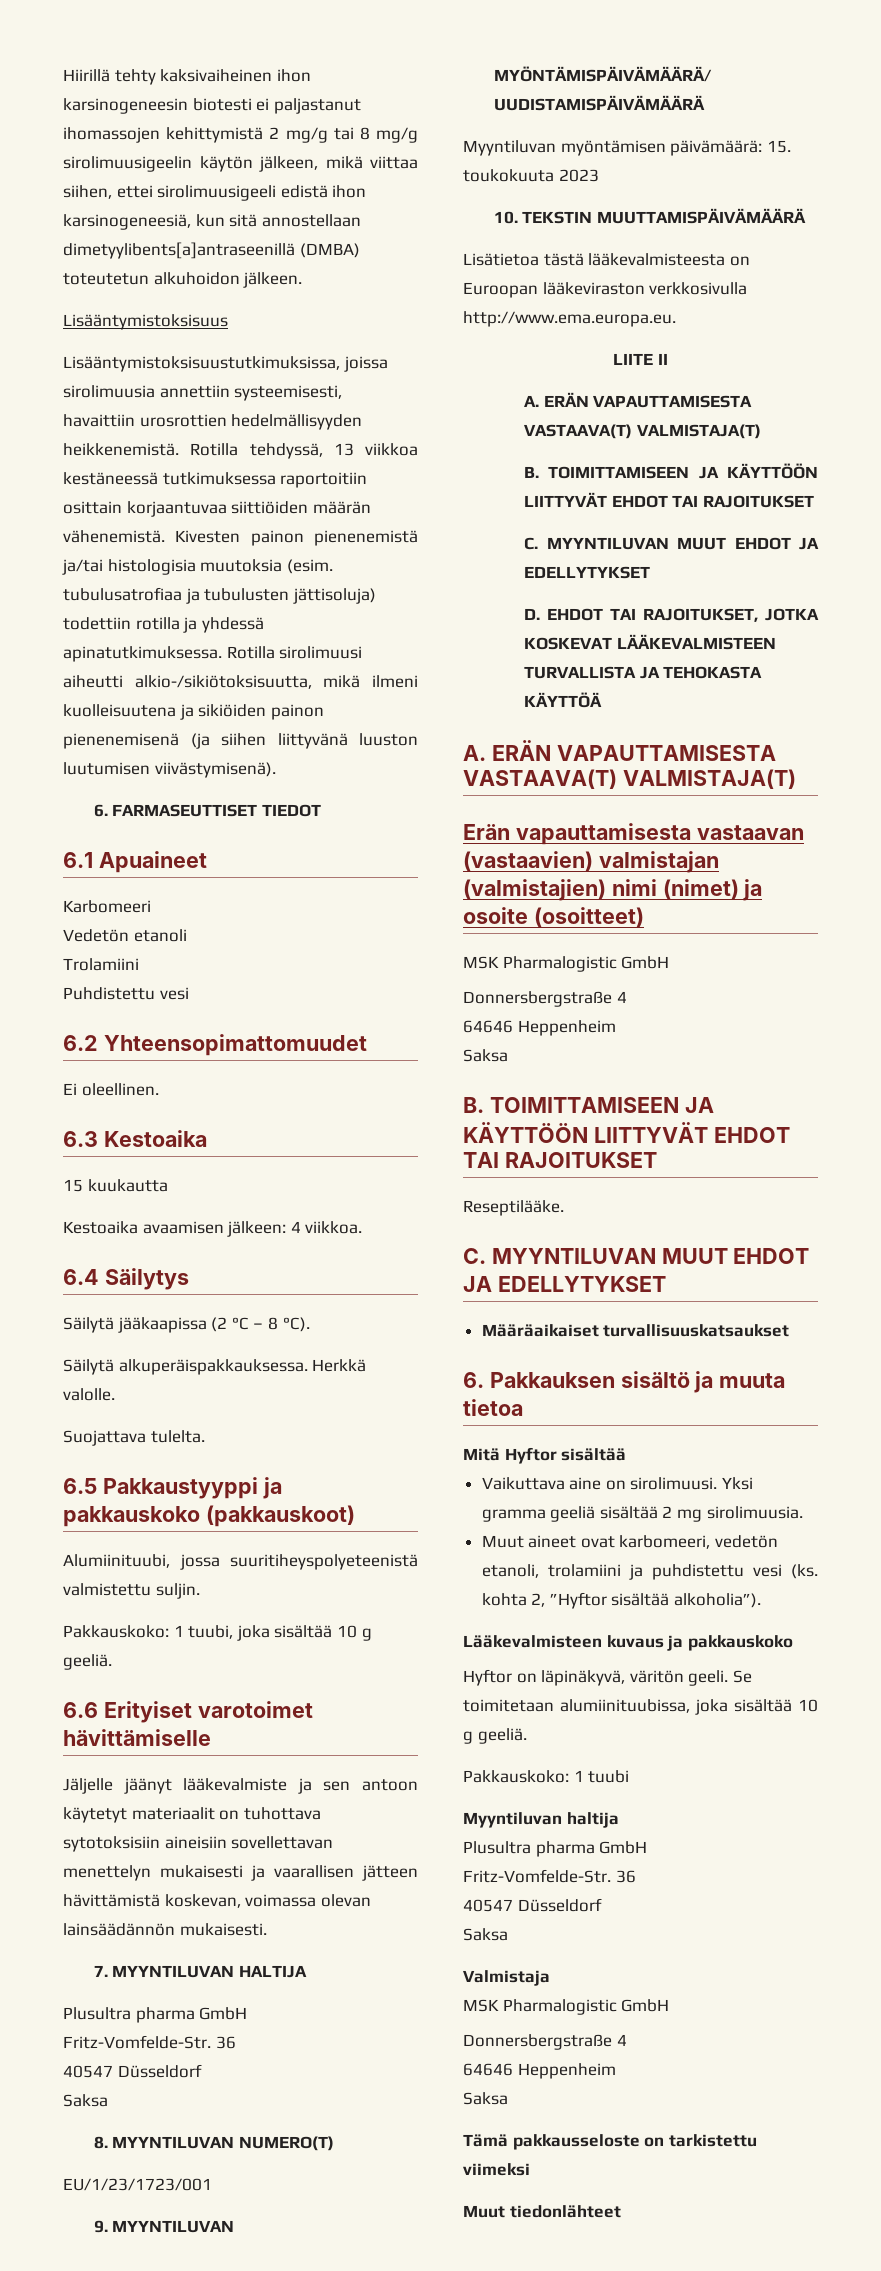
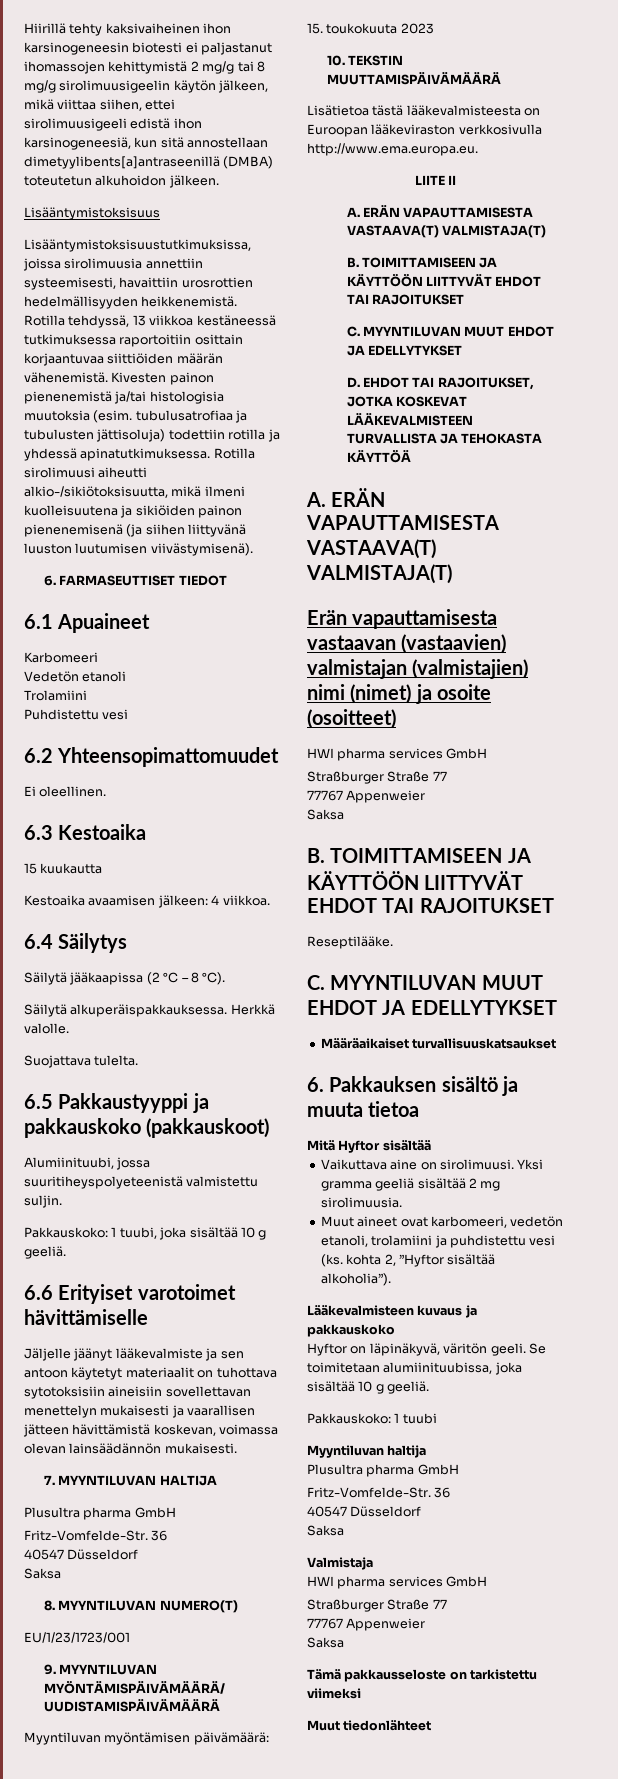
  Erän vapauttamisesta vastaavan (vastaavien) valmistajan (valmistajien) nimi (nimet) ja osoite (osoitteet)
- MSK Pharmalogistic GmbH
- Donnersbergstraße 4
- 64646 Heppenheim
+ HWI pharma services GmbH
+ Straßburger Straße 77
+ 77767 Appenweier
  Valmistaja
- MSK Pharmalogistic GmbH
- Donnersbergstraße 4
- 64646 Heppenheim
+ HWI pharma services GmbH
+ Straßburger Straße 77
+ 77767 Appenweier

